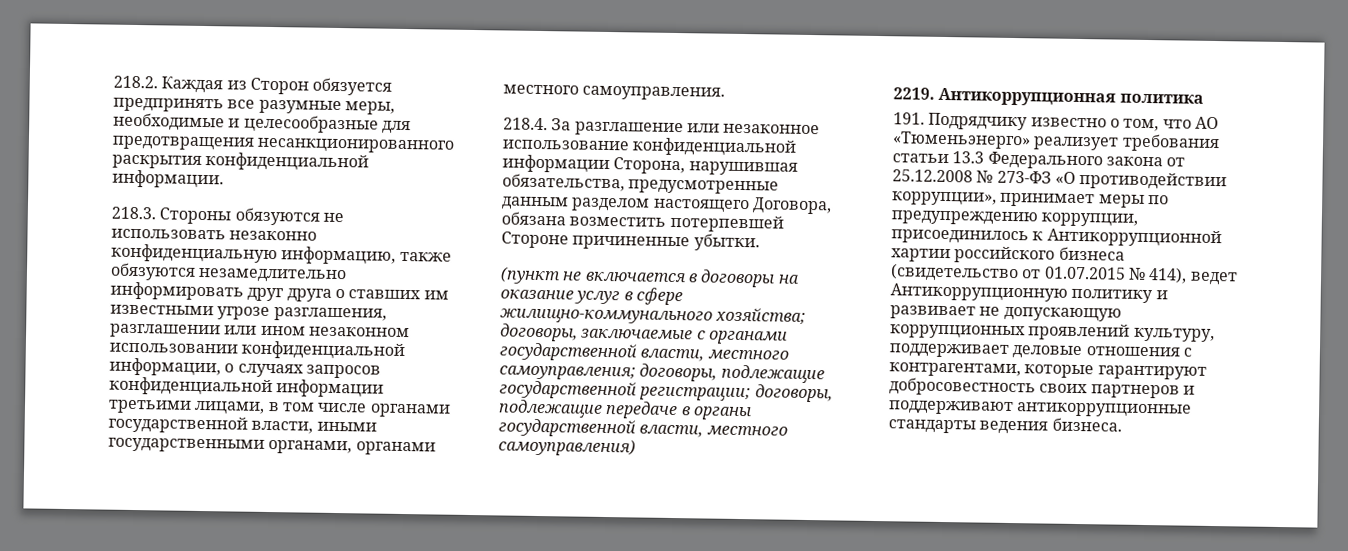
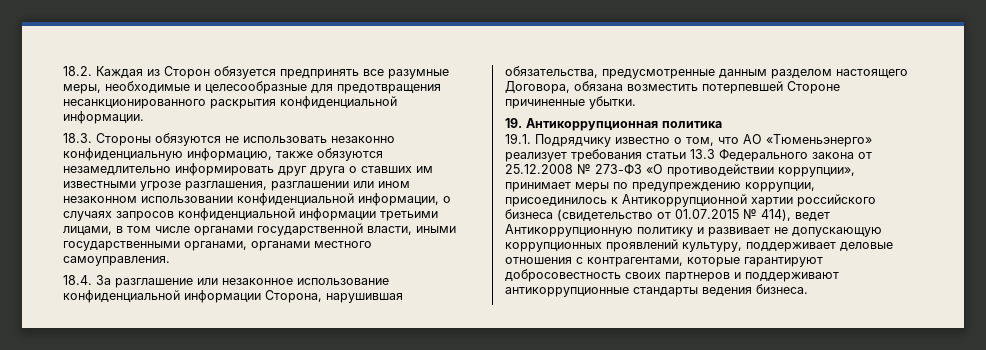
- 218.2. Каждая из Сторон обязуется предпринять все разумные меры, необходимые и целесообразные для предотвращения несанкционированного раскрытия конфиденциальной информации.
+ 18.2. Каждая из Сторон обязуется предпринять все разумные меры, необходимые и целесообразные для предотвращения несанкционированного раскрытия конфиденциальной информации.
- 218.3. Стороны обязуются не использовать незаконно конфиденциальную информацию, также обязуются незамедлительно информировать друг друга о ставших им известными угрозе разглашения, разглашении или ином незаконном использовании конфиденциальной информации, о случаях запросов конфиденциальной информации третьими лицами, в том числе органами государственной власти, иными государственными органами, органами местного самоуправления.
+ 18.3. Стороны обязуются не использовать незаконно конфиденциальную информацию, также обязуются незамедлительно информировать друг друга о ставших им известными угрозе разглашения, разглашении или ином незаконном использовании конфиденциальной информации, о случаях запросов конфиденциальной информации третьими лицами, в том числе органами государственной власти, иными государственными органами, органами местного самоуправления.
- 218.4. За разглашение или незаконное использование конфиденциальной информации Сторона, нарушившая обязательства, предусмотренные данным разделом настоящего Договора, обязана возместить потерпевшей Стороне причиненные убытки.
+ 18.4. За разглашение или незаконное использование конфиденциальной информации Сторона, нарушившая обязательства, предусмотренные данным разделом настоящего Договора, обязана возместить потерпевшей Стороне причиненные убытки.
- (пункт не включается в договоры на оказание услуг в сфере жилищно-коммунального хозяйства; договоры, заключаемые с органами государственной власти, местного самоуправления; договоры, подлежащие государственной регистрации; договоры, подлежащие передаче в органы государственной власти, местного самоуправления)
- 2219. Антикоррупционная политика
+ 19. Антикоррупционная политика
- 191. Подрядчику известно о том, что АО «Тюменьэнерго» реализует требования статьи 13.3 Федерального закона от 25.12.2008 № 273-ФЗ «О противодействии коррупции», принимает меры по предупреждению коррупции, присоединилось к Антикоррупционной хартии российского бизнеса (свидетельство от 01.07.2015 № 414), ведет Антикоррупционную политику и развивает не допускающую коррупционных проявлений культуру, поддерживает деловые отношения с контрагентами, которые гарантируют добросовестность своих партнеров и поддерживают антикоррупционные стандарты ведения бизнеса.
+ 19.1. Подрядчику известно о том, что АО «Тюменьэнерго» реализует требования статьи 13.3 Федерального закона от 25.12.2008 № 273-ФЗ «О противодействии коррупции», принимает меры по предупреждению коррупции, присоединилось к Антикоррупционной хартии российского бизнеса (свидетельство от 01.07.2015 № 414), ведет Антикоррупционную политику и развивает не допускающую коррупционных проявлений культуру, поддерживает деловые отношения с контрагентами, которые гарантируют добросовестность своих партнеров и поддерживают антикоррупционные стандарты ведения бизнеса.

